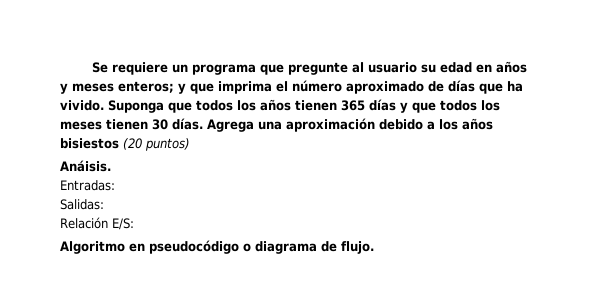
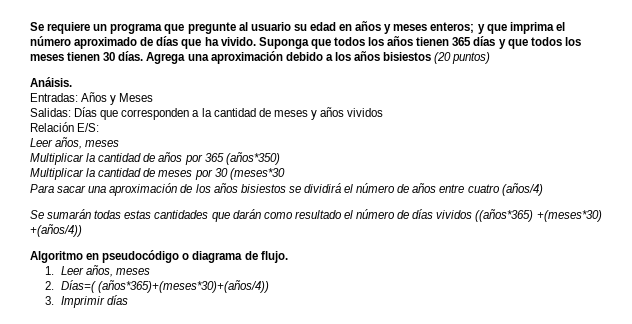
- Entradas:
- Salidas:
+ Entradas: Años y Meses
+ Salidas: Días que corresponden a la cantidad de meses y años vividos
  Relación E/S:
+ Leer años, meses
+ Multiplicar la cantidad de años por 365 (años*350)
+ Multiplicar la cantidad de meses por 30 (meses*30
+ Para sacar una aproximación de los años bisiestos se dividirá el número de años entre cuatro (años/4)
+ Se sumarán todas estas cantidades que darán como resultado el número de días vividos ((años*365) +(meses*30) +(años/4))
+ 1. Leer años, meses
+ 2. Días=( (años*365)+(meses*30)+(años/4))
+ 3. Imprimir días

